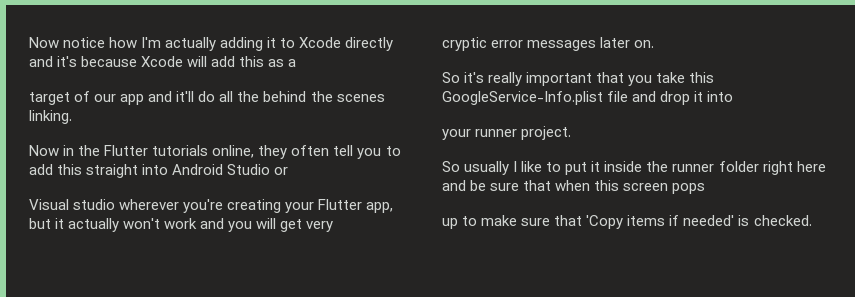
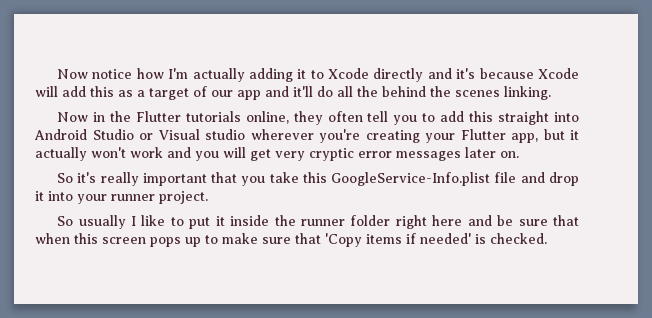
- Now notice how I'm actually adding it to Xcode directly and it's because Xcode will add this as a
- target of our app and it'll do all the behind the scenes linking.
+ Now notice how I'm actually adding it to Xcode directly and it's because Xcode will add this as a target of our app and it'll do all the behind the scenes linking.
- Now in the Flutter tutorials online, they often tell you to add this straight into Android Studio or
- Visual studio wherever you're creating your Flutter app, but it actually won't work and you will get very
- cryptic error messages later on.
+ Now in the Flutter tutorials online, they often tell you to add this straight into Android Studio or Visual studio wherever you're creating your Flutter app, but it actually won't work and you will get very cryptic error messages later on.
- So it's really important that you take this GoogleService-Info.plist file and drop it into
- your runner project.
+ So it's really important that you take this GoogleService-Info.plist file and drop it into your runner project.
- So usually I like to put it inside the runner folder right here and be sure that when this screen pops
- up to make sure that 'Copy items if needed' is checked.
+ So usually I like to put it inside the runner folder right here and be sure that when this screen pops up to make sure that 'Copy items if needed' is checked.

